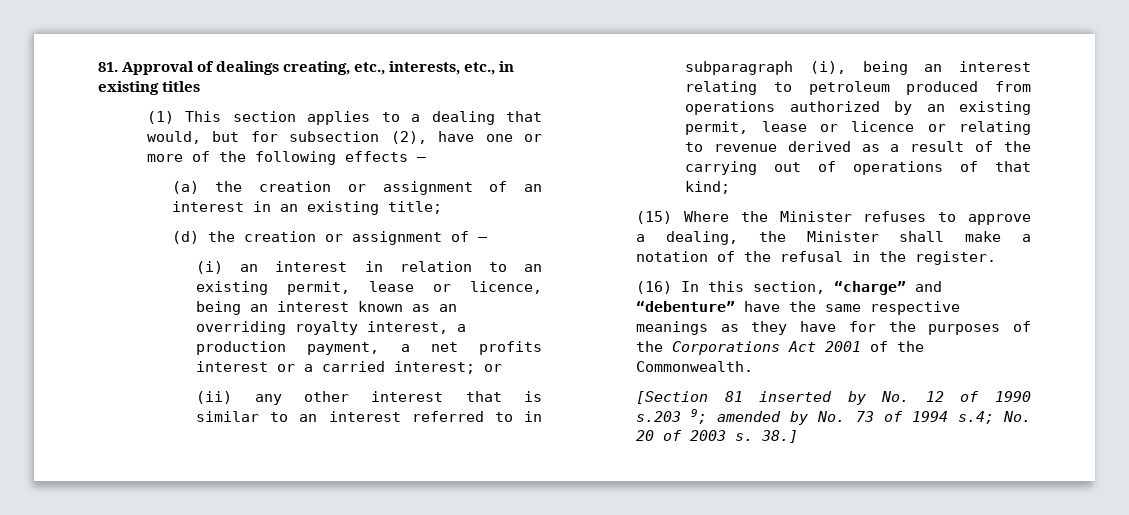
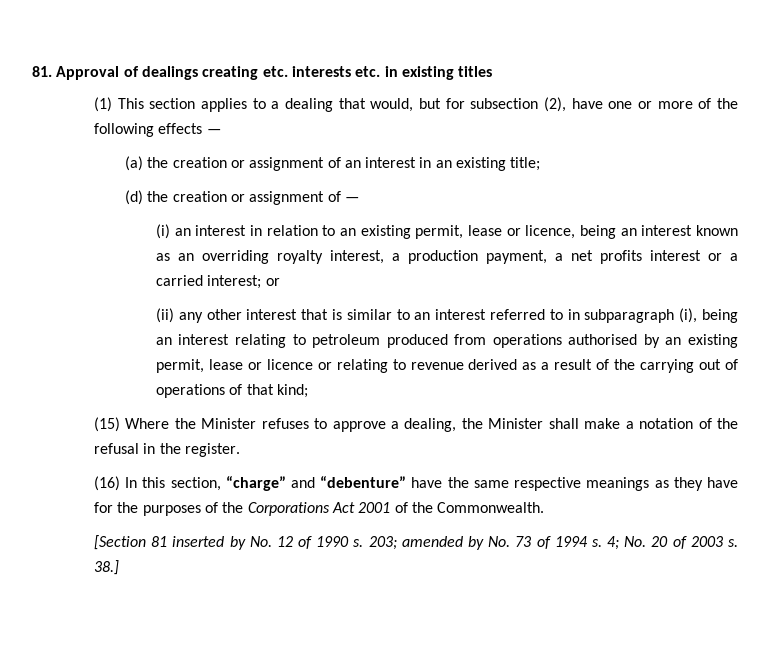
- 81. Approval of dealings creating, etc., interests, etc., in existing titles
+ 81. Approval of dealings creating etc. interests etc. in existing titles
- (ii) any other interest that is similar to an interest referred to in subparagraph (i), being an interest relating to petroleum produced from operations authorized by an existing permit, lease or licence or relating to revenue derived as a result of the carrying out of operations of that kind;
+ (ii) any other interest that is similar to an interest referred to in subparagraph (i), being an interest relating to petroleum produced from operations authorised by an existing permit, lease or licence or relating to revenue derived as a result of the carrying out of operations of that kind;
- [Section 81 inserted by No. 12 of 1990 s.203 9; amended by No. 73 of 1994 s.4; No. 20 of 2003 s.
+ [Section 81 inserted by No. 12 of 1990 s. 203; amended by No. 73 of 1994 s. 4; No. 20 of 2003 s.

